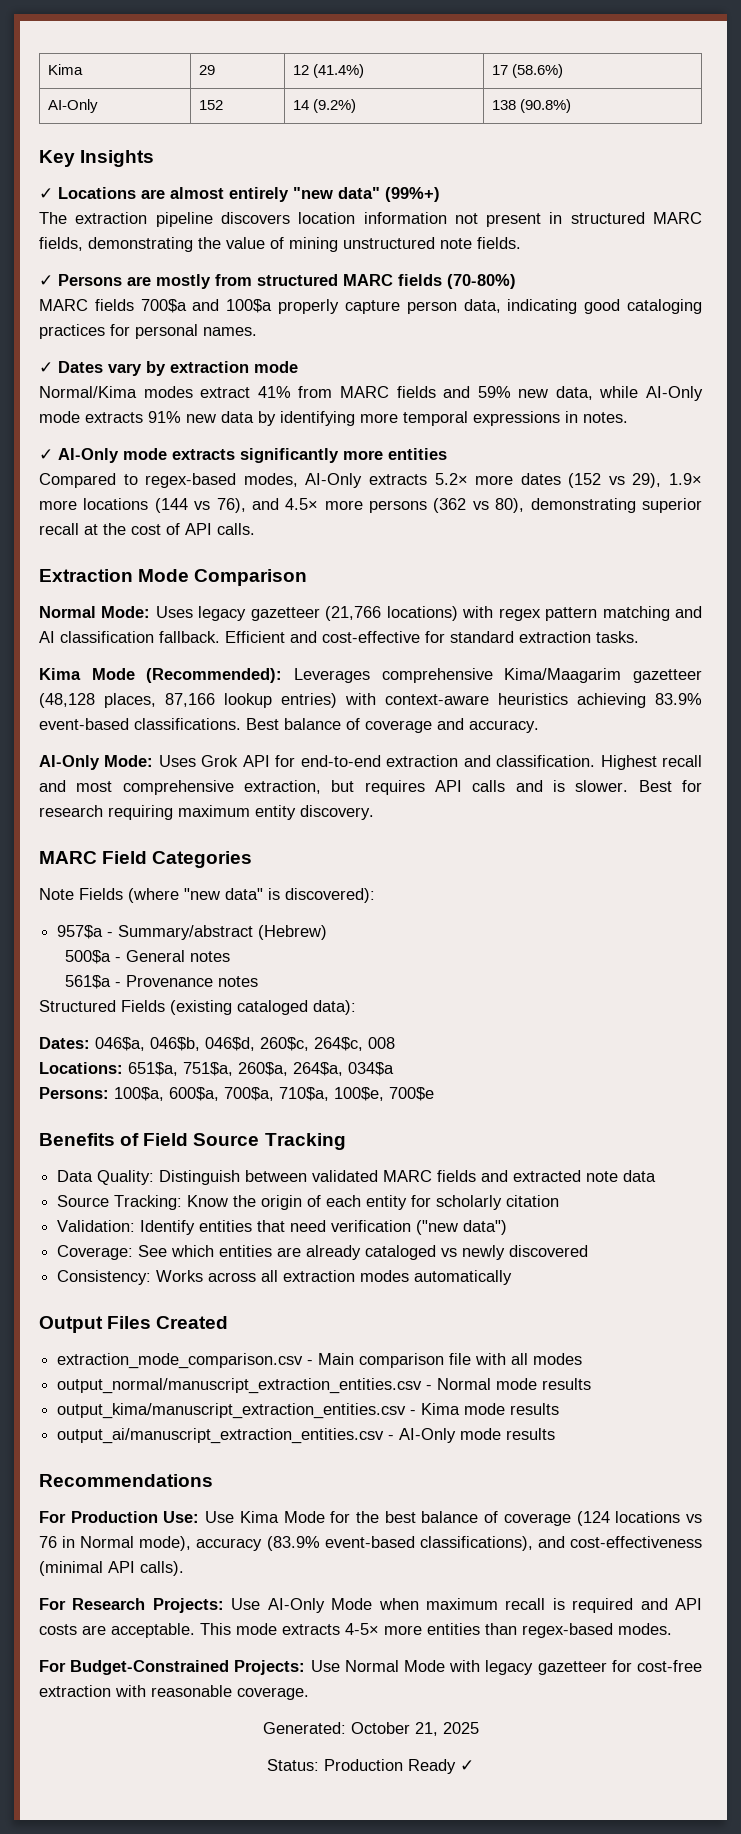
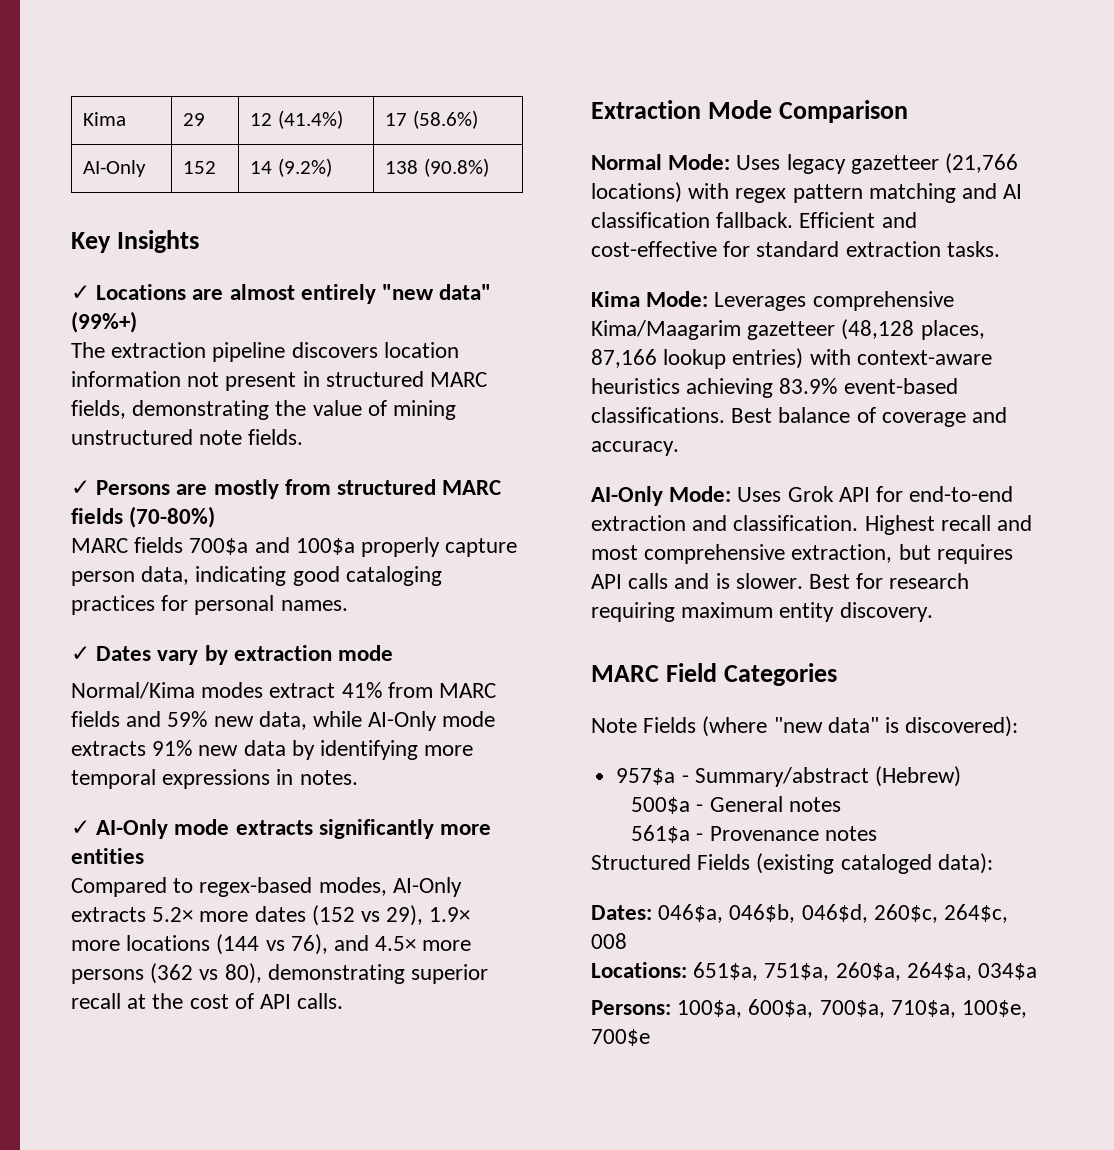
- Kima Mode (Recommended): Leverages comprehensive Kima/Maagarim gazetteer (48,128 places, 87,166 lookup entries) with context-aware heuristics achieving 83.9% event-based classifications.
+ Kima Mode: Leverages comprehensive Kima/Maagarim gazetteer (48,128 places, 87,166 lookup entries) with context-aware heuristics achieving 83.9% event-based classifications.
- Benefits of Field Source Tracking
- Data Quality: Distinguish between validated MARC fields and extracted note data
- Source Tracking: Know the origin of each entity for scholarly citation
- Validation: Identify entities that need verification ("new data")
- Coverage: See which entities are already cataloged vs newly discovered
- Consistency: Works across all extraction modes automatically
- Output Files Created
- extraction_mode_comparison.csv - Main comparison file with all modes
- output_normal/manuscript_extraction_entities.csv - Normal mode results
- output_kima/manuscript_extraction_entities.csv - Kima mode results
- output_ai/manuscript_extraction_entities.csv - AI-Only mode results
- Recommendations
- For Production Use: Use Kima Mode for the best balance of coverage (124 locations vs 76 in Normal mode), accuracy (83.9% event-based classifications), and cost-effectiveness (minimal API calls).
- For Research Projects: Use AI-Only Mode when maximum recall is required and API costs are acceptable. This mode extracts 4-5× more entities than regex-based modes.
- For Budget-Constrained Projects: Use Normal Mode with legacy gazetteer for cost-free extraction with reasonable coverage.
- Generated: October 21, 2025
- Status: Production Ready ✓

